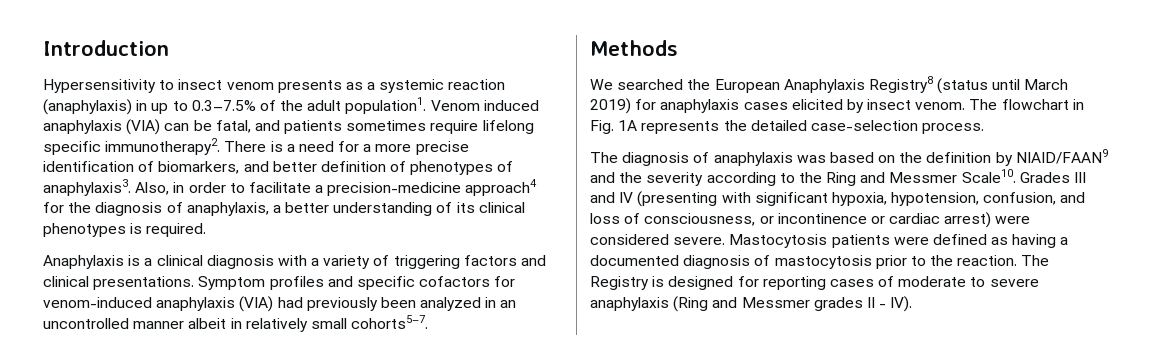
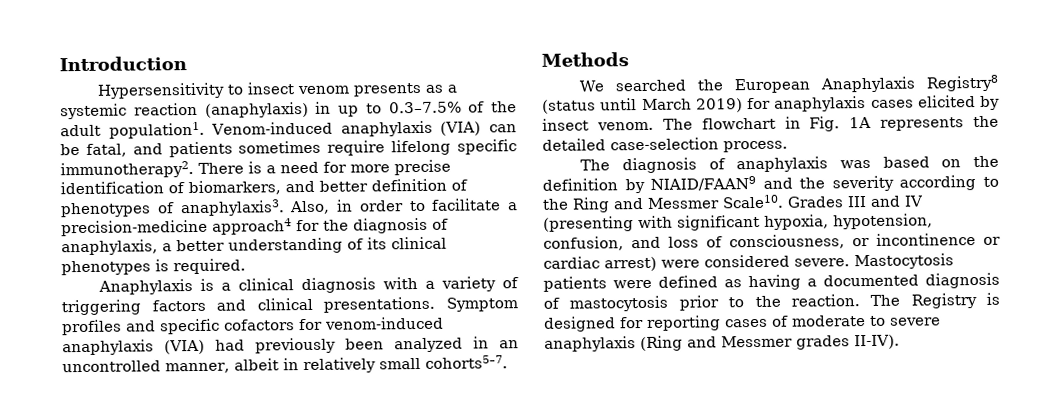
- Venom induced anaphylaxis (VIA) can be fatal, and patients sometimes require lifelong specific immunotherapy2.
+ Venom-induced anaphylaxis (VIA) can be fatal, and patients sometimes require lifelong specific immunotherapy2.
- There is a need for a more precise identification of biomarkers, and better definition of phenotypes of anaphylaxis3.
+ There is a need for more precise identification of biomarkers, and better definition of phenotypes of anaphylaxis3.
- Symptom profiles and specific cofactors for venom-induced anaphylaxis (VIA) had previously been analyzed in an uncontrolled manner albeit in relatively small cohorts5–7.
+ Symptom profiles and specific cofactors for venom-induced anaphylaxis (VIA) had previously been analyzed in an uncontrolled manner, albeit in relatively small cohorts5–7.
- The Registry is designed for reporting cases of moderate to severe anaphylaxis (Ring and Messmer grades II - IV).
+ The Registry is designed for reporting cases of moderate to severe anaphylaxis (Ring and Messmer grades II-IV).

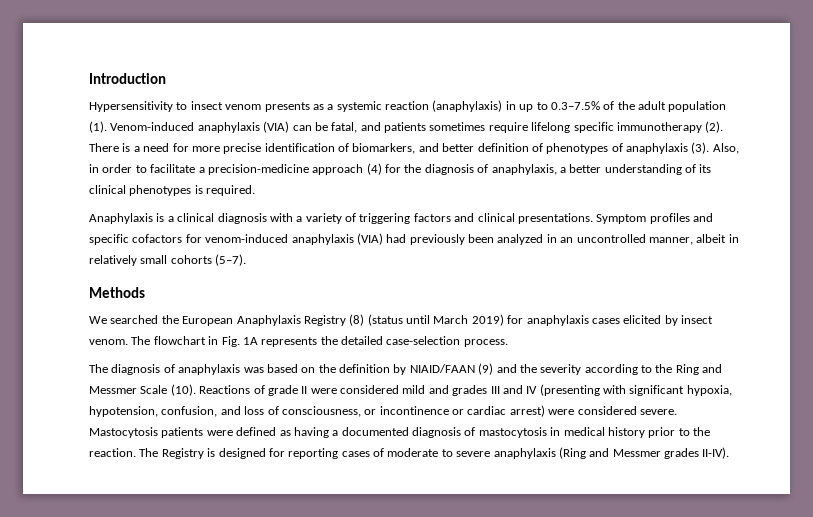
- Hypersensitivity to insect venom presents as a systemic reaction (anaphylaxis) in up to 0.3–7.5% of the adult population1.
+ Hypersensitivity to insect venom presents as a systemic reaction (anaphylaxis) in up to 0.3–7.5% of the adult population (1).
- Venom-induced anaphylaxis (VIA) can be fatal, and patients sometimes require lifelong specific immunotherapy2.
+ Venom-induced anaphylaxis (VIA) can be fatal, and patients sometimes require lifelong specific immunotherapy (2).
- There is a need for more precise identification of biomarkers, and better definition of phenotypes of anaphylaxis3.
+ There is a need for more precise identification of biomarkers, and better definition of phenotypes of anaphylaxis (3).
- Also, in order to facilitate a precision-medicine approach4 for the diagnosis of anaphylaxis, a better understanding of its clinical phenotypes is required.
+ Also, in order to facilitate a precision-medicine approach (4) for the diagnosis of anaphylaxis, a better understanding of its clinical phenotypes is required.
- Symptom profiles and specific cofactors for venom-induced anaphylaxis (VIA) had previously been analyzed in an uncontrolled manner, albeit in relatively small cohorts5–7.
+ Symptom profiles and specific cofactors for venom-induced anaphylaxis (VIA) had previously been analyzed in an uncontrolled manner, albeit in relatively small cohorts (5–7).
- We searched the European Anaphylaxis Registry8 (status until March 2019) for anaphylaxis cases elicited by insect venom.
+ We searched the European Anaphylaxis Registry (8) (status until March 2019) for anaphylaxis cases elicited by insect venom.
- The diagnosis of anaphylaxis was based on the definition by NIAID/FAAN9 and the severity according to the Ring and Messmer Scale10. Grades III and IV (presenting with significant hypoxia, hypotension, confusion, and loss of consciousness, or incontinence or cardiac arrest) were considered severe.
+ The diagnosis of anaphylaxis was based on the definition by NIAID/FAAN (9) and the severity according to the Ring and Messmer Scale (10). Reactions of grade II were considered mild and grades III and IV (presenting with significant hypoxia, hypotension, confusion, and loss of consciousness, or incontinence or cardiac arrest) were considered severe.
- Mastocytosis patients were defined as having a documented diagnosis of mastocytosis prior to the reaction.
+ Mastocytosis patients were defined as having a documented diagnosis of mastocytosis in medical history prior to the reaction.

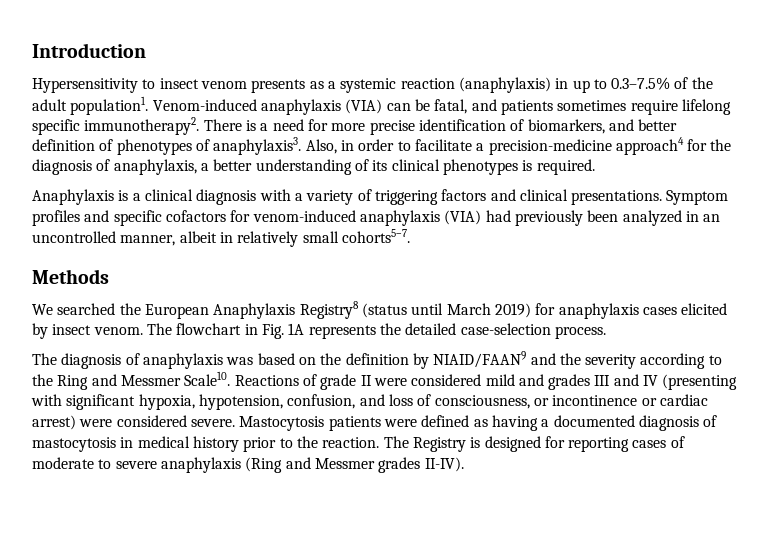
- Hypersensitivity to insect venom presents as a systemic reaction (anaphylaxis) in up to 0.3–7.5% of the adult population (1).
+ Hypersensitivity to insect venom presents as a systemic reaction (anaphylaxis) in up to 0.3–7.5% of the adult population1.
- Venom-induced anaphylaxis (VIA) can be fatal, and patients sometimes require lifelong specific immunotherapy (2).
+ Venom-induced anaphylaxis (VIA) can be fatal, and patients sometimes require lifelong specific immunotherapy2.
- There is a need for more precise identification of biomarkers, and better definition of phenotypes of anaphylaxis (3).
+ There is a need for more precise identification of biomarkers, and better definition of phenotypes of anaphylaxis3.
- Also, in order to facilitate a precision-medicine approach (4) for the diagnosis of anaphylaxis, a better understanding of its clinical phenotypes is required.
+ Also, in order to facilitate a precision-medicine approach4 for the diagnosis of anaphylaxis, a better understanding of its clinical phenotypes is required.
- Symptom profiles and specific cofactors for venom-induced anaphylaxis (VIA) had previously been analyzed in an uncontrolled manner, albeit in relatively small cohorts (5–7).
+ Symptom profiles and specific cofactors for venom-induced anaphylaxis (VIA) had previously been analyzed in an uncontrolled manner, albeit in relatively small cohorts5–7.
- We searched the European Anaphylaxis Registry (8) (status until March 2019) for anaphylaxis cases elicited by insect venom.
+ We searched the European Anaphylaxis Registry8 (status until March 2019) for anaphylaxis cases elicited by insect venom.
- The diagnosis of anaphylaxis was based on the definition by NIAID/FAAN (9) and the severity according to the Ring and Messmer Scale (10).
+ The diagnosis of anaphylaxis was based on the definition by NIAID/FAAN9 and the severity according to the Ring and Messmer Scale10.

